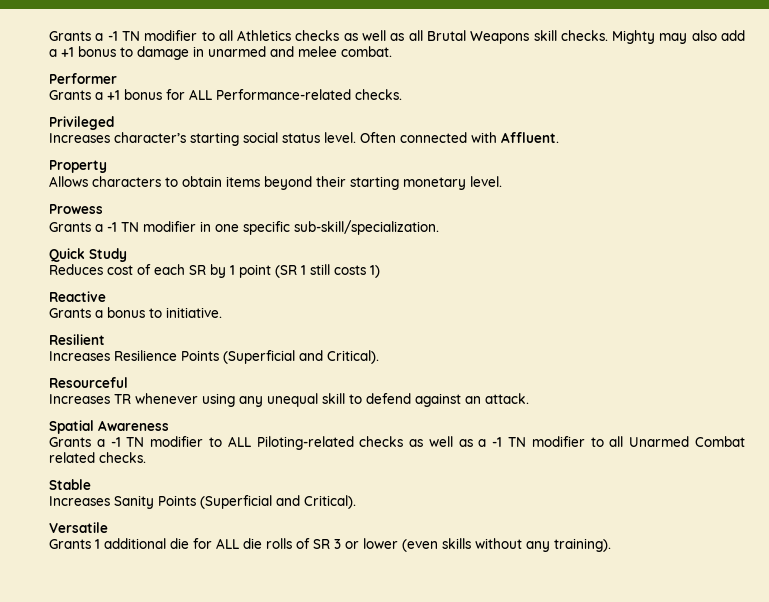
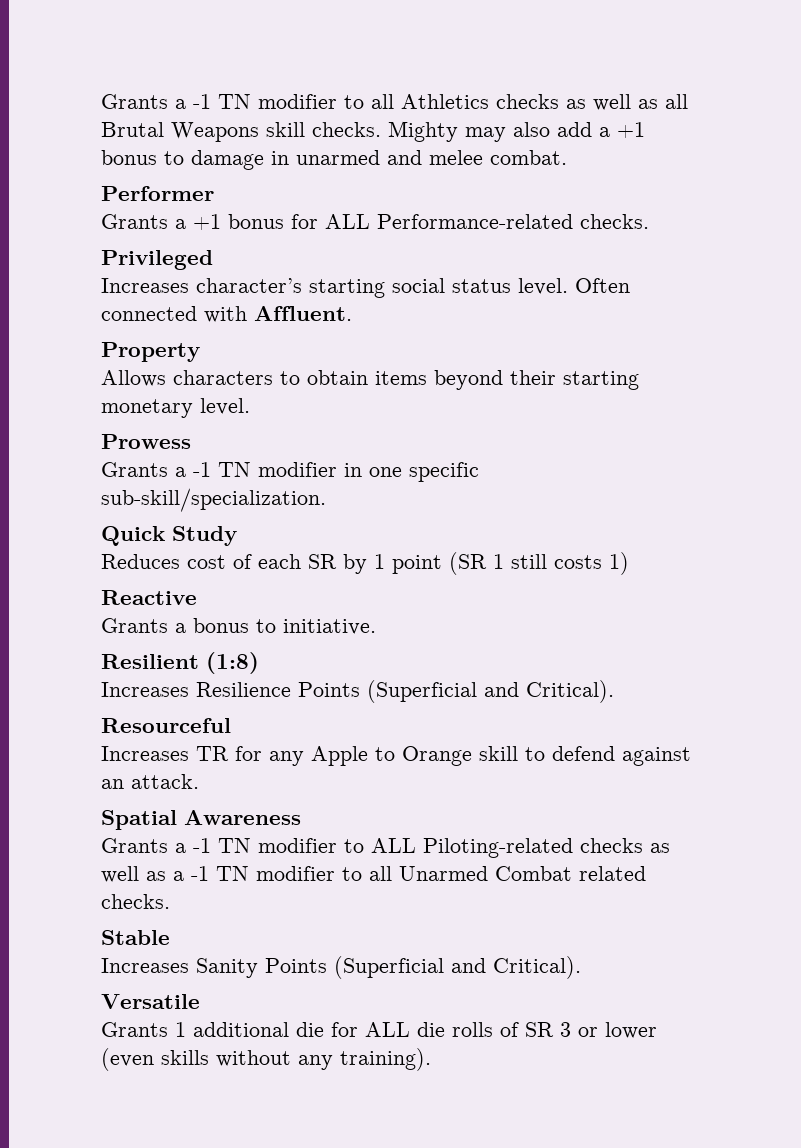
- Resilient
+ Resilient (1:8)
- Increases TR whenever using any unequal skill to defend against an attack.
+ Increases TR for any Apple to Orange skill to defend against an attack.

